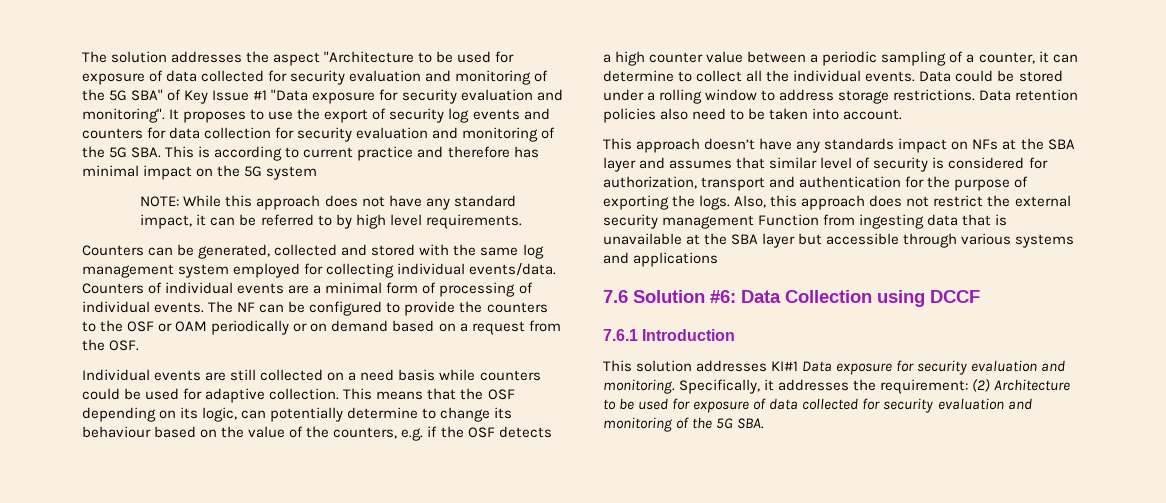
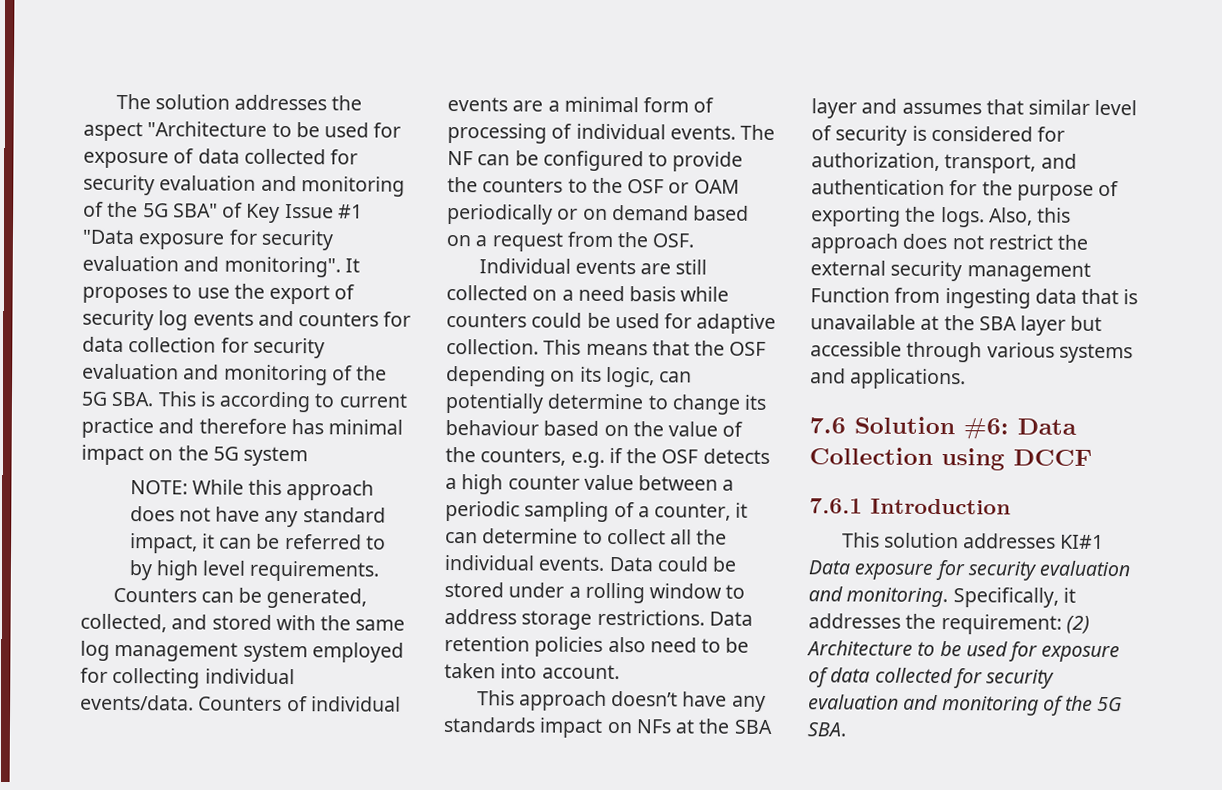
- Counters can be generated, collected and stored with the same log management system employed for collecting individual events/data.
+ Counters can be generated, collected, and stored with the same log management system employed for collecting individual events/data.
- This approach doesn’t have any standards impact on NFs at the SBA layer and assumes that similar level of security is considered for authorization, transport and authentication for the purpose of exporting the logs.
+ This approach doesn’t have any standards impact on NFs at the SBA layer and assumes that similar level of security is considered for authorization, transport, and authentication for the purpose of exporting the logs.
- Also, this approach does not restrict the external security management Function from ingesting data that is unavailable at the SBA layer but accessible through various systems and applications
+ Also, this approach does not restrict the external security management Function from ingesting data that is unavailable at the SBA layer but accessible through various systems and applications.

